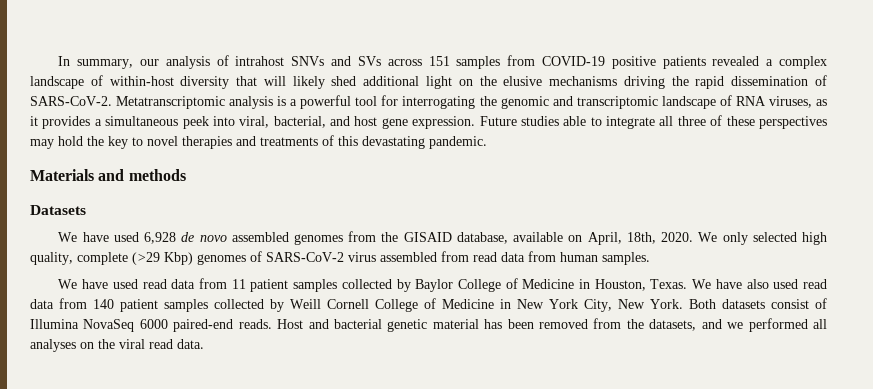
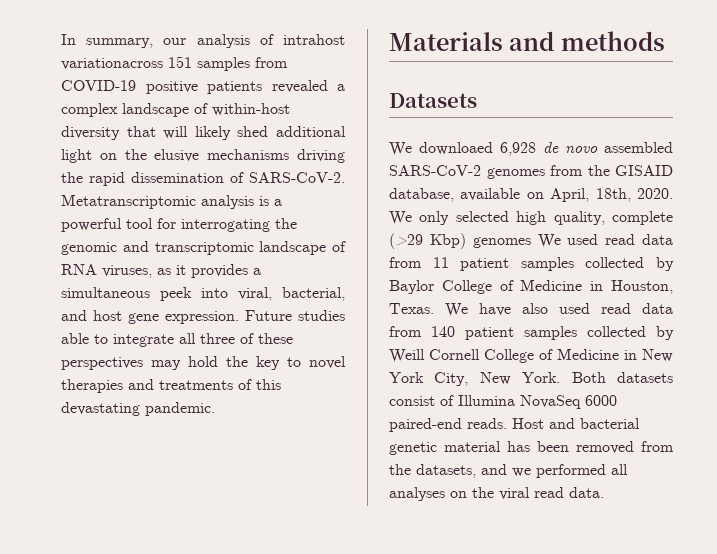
- In summary, our analysis of intrahost SNVs and SVs across 151 samples from COVID-19 positive patients revealed a complex landscape of within-host diversity that will likely shed additional light on the elusive mechanisms driving the rapid dissemination of SARS-CoV-2.
+ In summary, our analysis of intrahost variationacross 151 samples from COVID-19 positive patients revealed a complex landscape of within-host diversity that will likely shed additional light on the elusive mechanisms driving the rapid dissemination of SARS-CoV-2.
- We have used 6,928 de novo assembled genomes from the GISAID database, available on April, 18th, 2020.
+ We downloaed 6,928 de novo assembled SARS-CoV-2 genomes from the GISAID database, available on April, 18th, 2020.
- We only selected high quality, complete (>29 Kbp) genomes of SARS-CoV-2 virus assembled from read data from human samples.
- We have used read data from 11 patient samples collected by Baylor College of Medicine in Houston, Texas.
+ We only selected high quality, complete (>29 Kbp) genomes We used read data from 11 patient samples collected by Baylor College of Medicine in Houston, Texas.

